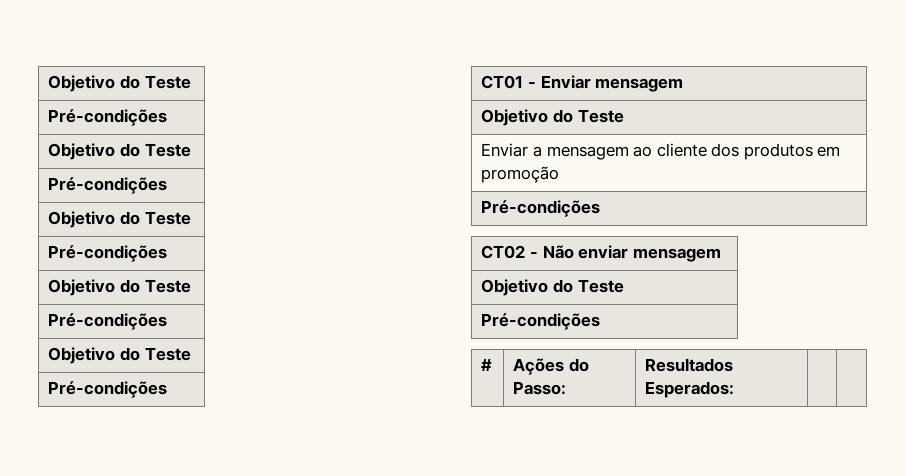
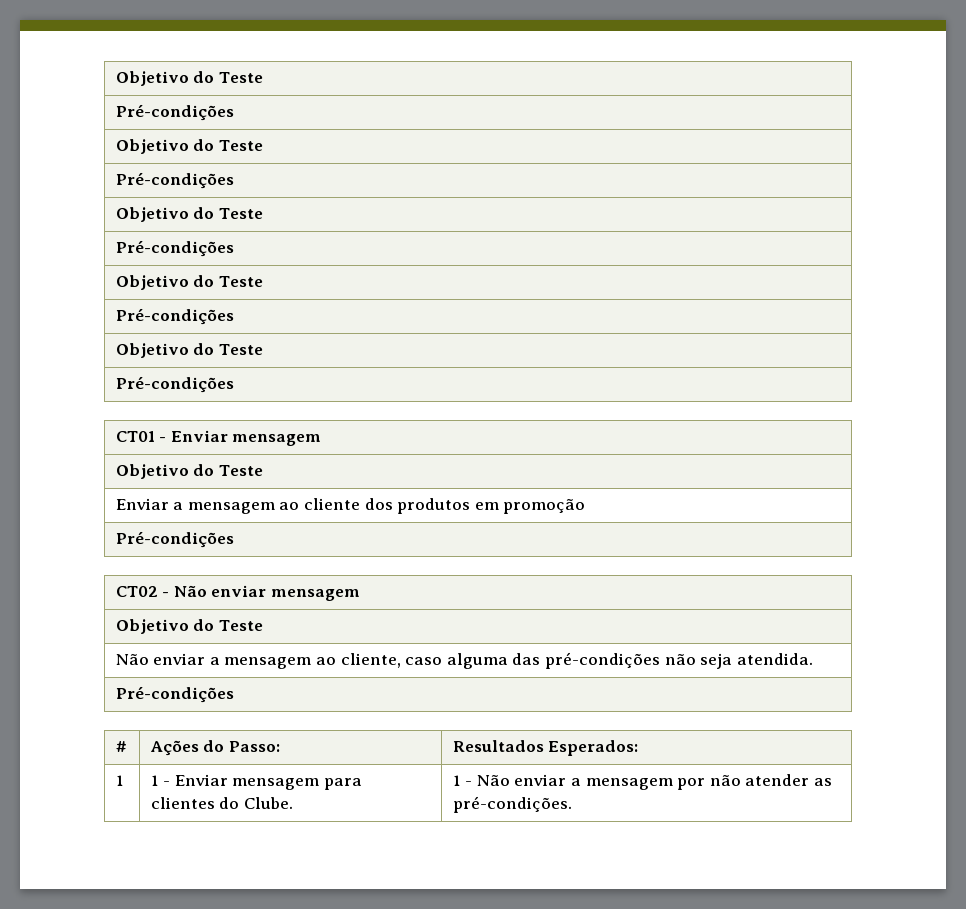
+ Não enviar a mensagem ao cliente, caso alguma das pré-condições não seja atendida.
- # | Ações do Passo: | Resultados Esperados: | |
+ # | Ações do Passo: | Resultados Esperados:
+ 1 | 1 - Enviar mensagem para clientes do Clube. | 1 - Não enviar a mensagem por não atender as pré-condições.

